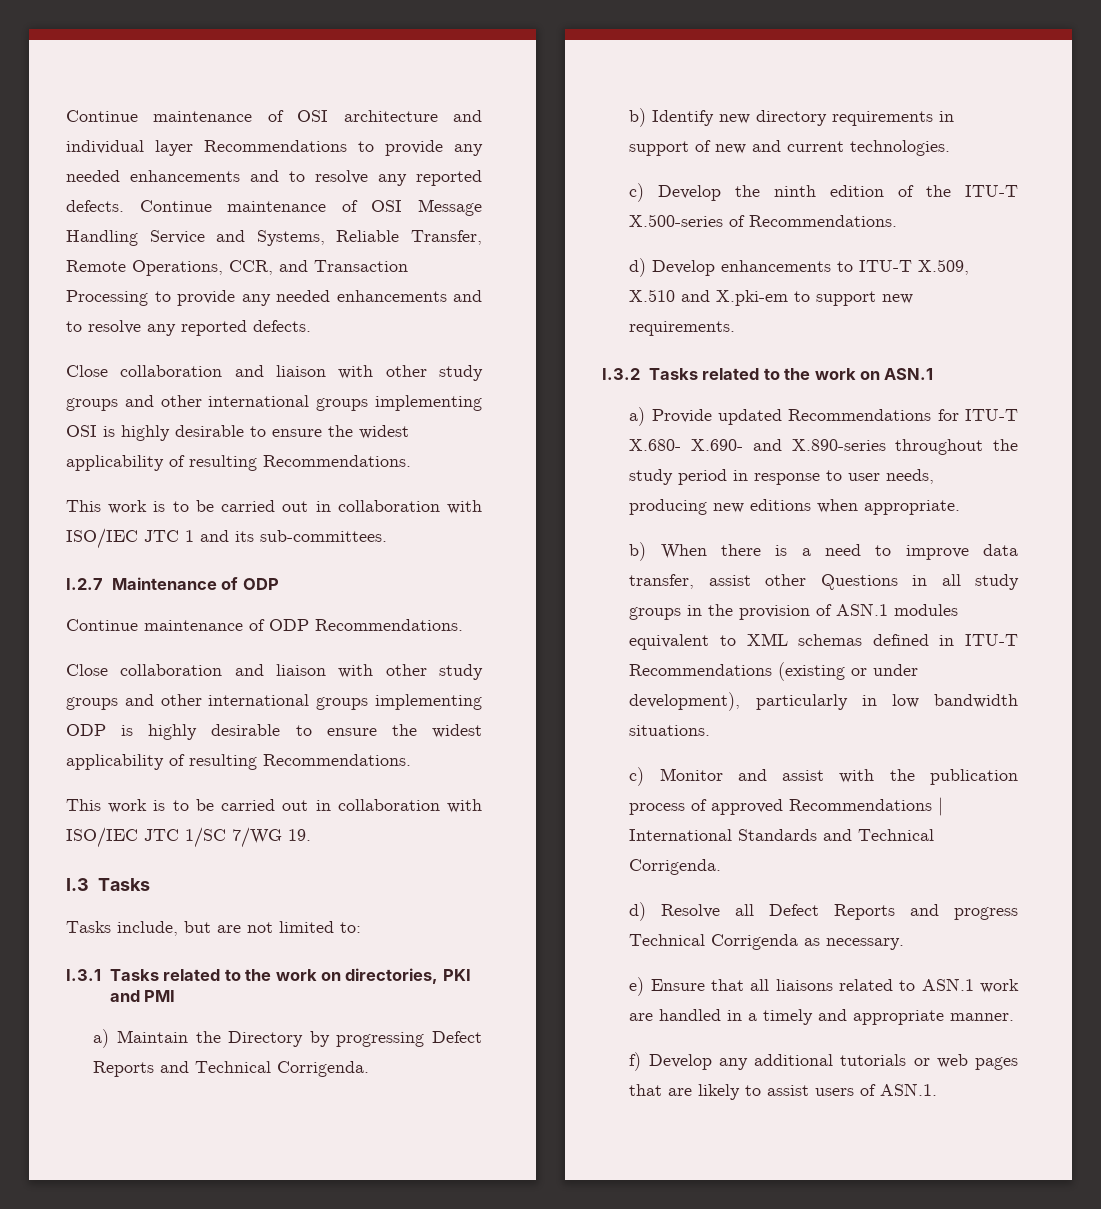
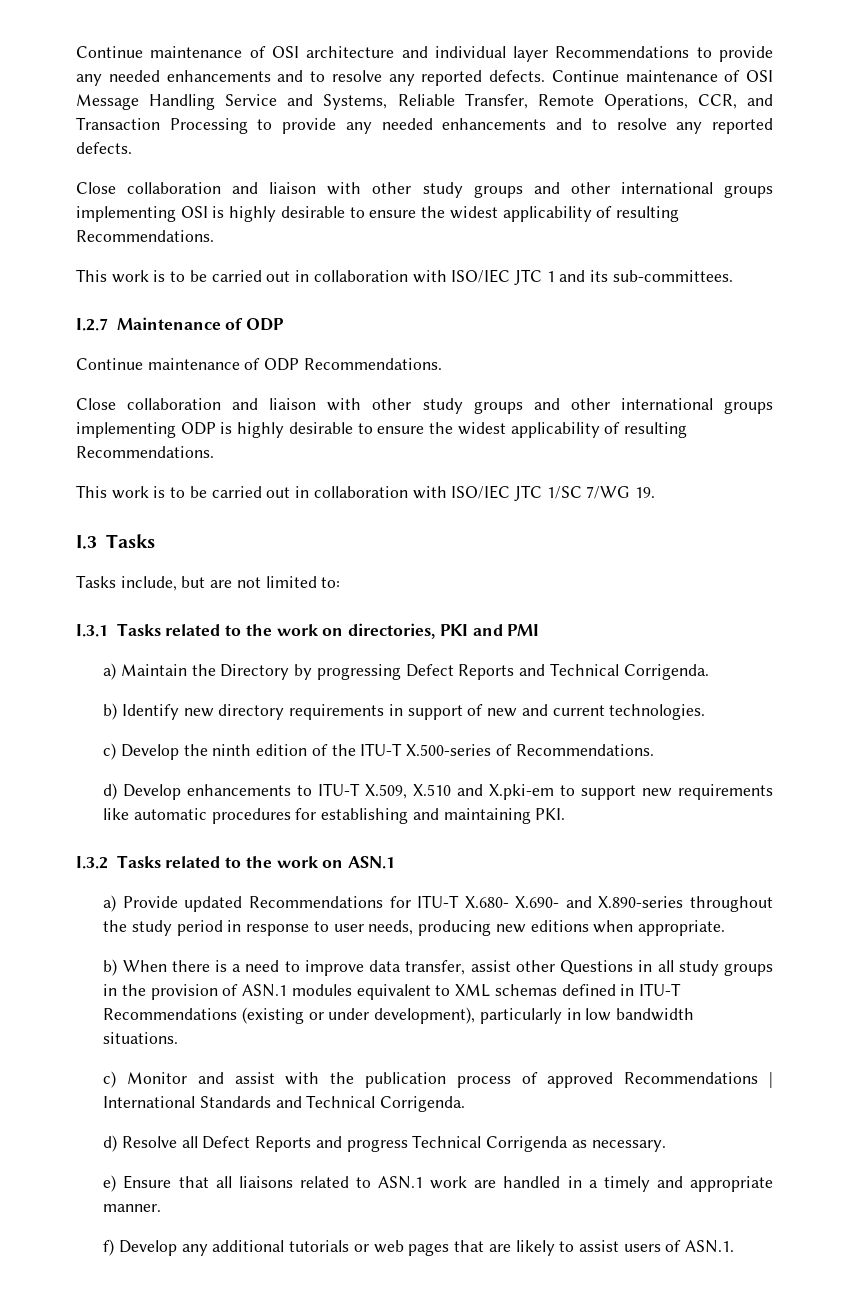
- d) Develop enhancements to ITU-T X.509, X.510 and X.pki-em to support new requirements.
+ d) Develop enhancements to ITU-T X.509, X.510 and X.pki-em to support new requirements like automatic procedures for establishing and maintaining PKI.

